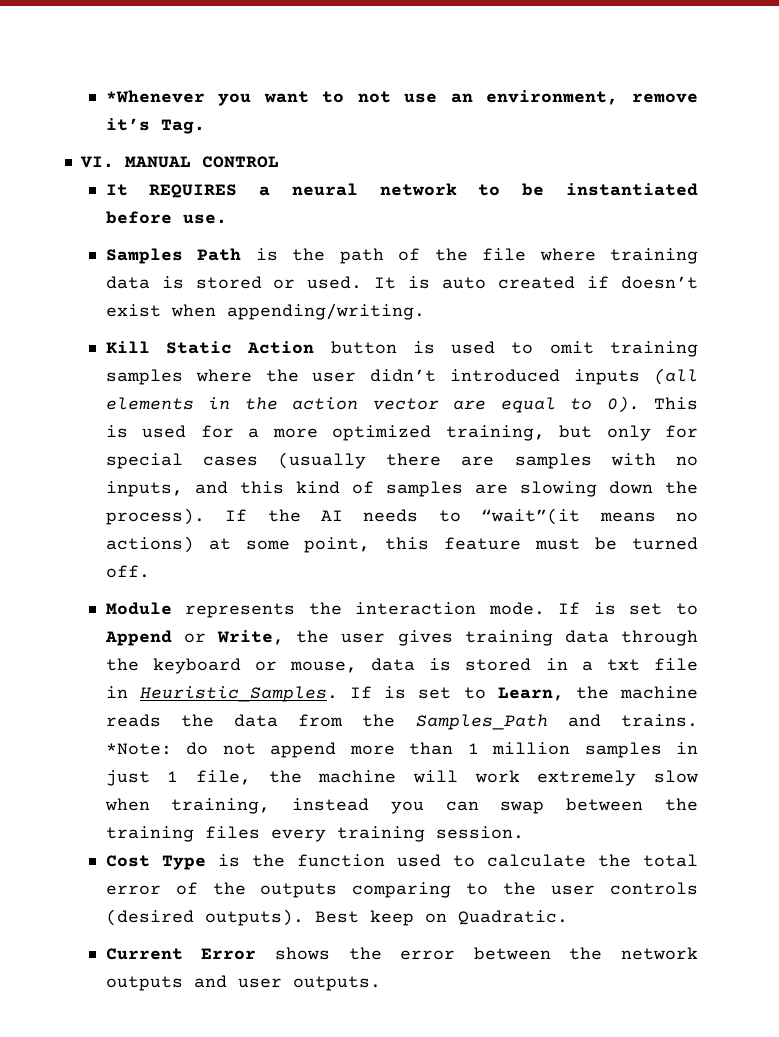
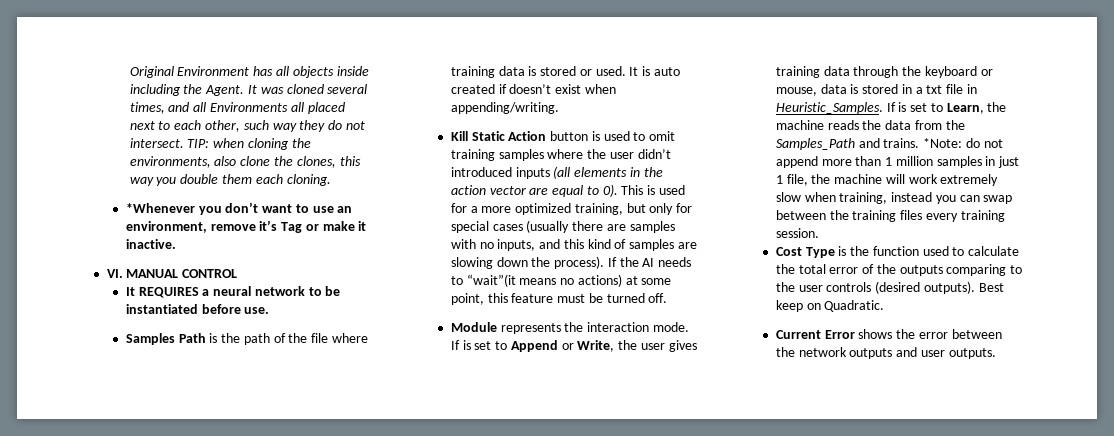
+ Original Environment has all objects inside including the Agent. It was cloned several times, and all Environments all placed next to each other, such way they do not intersect. TIP: when cloning the environments, also clone the clones, this way you double them each cloning.
- *Whenever you want to not use an environment, remove it’s Tag.
+ *Whenever you don’t want to use an environment, remove it’s Tag or make it inactive.

